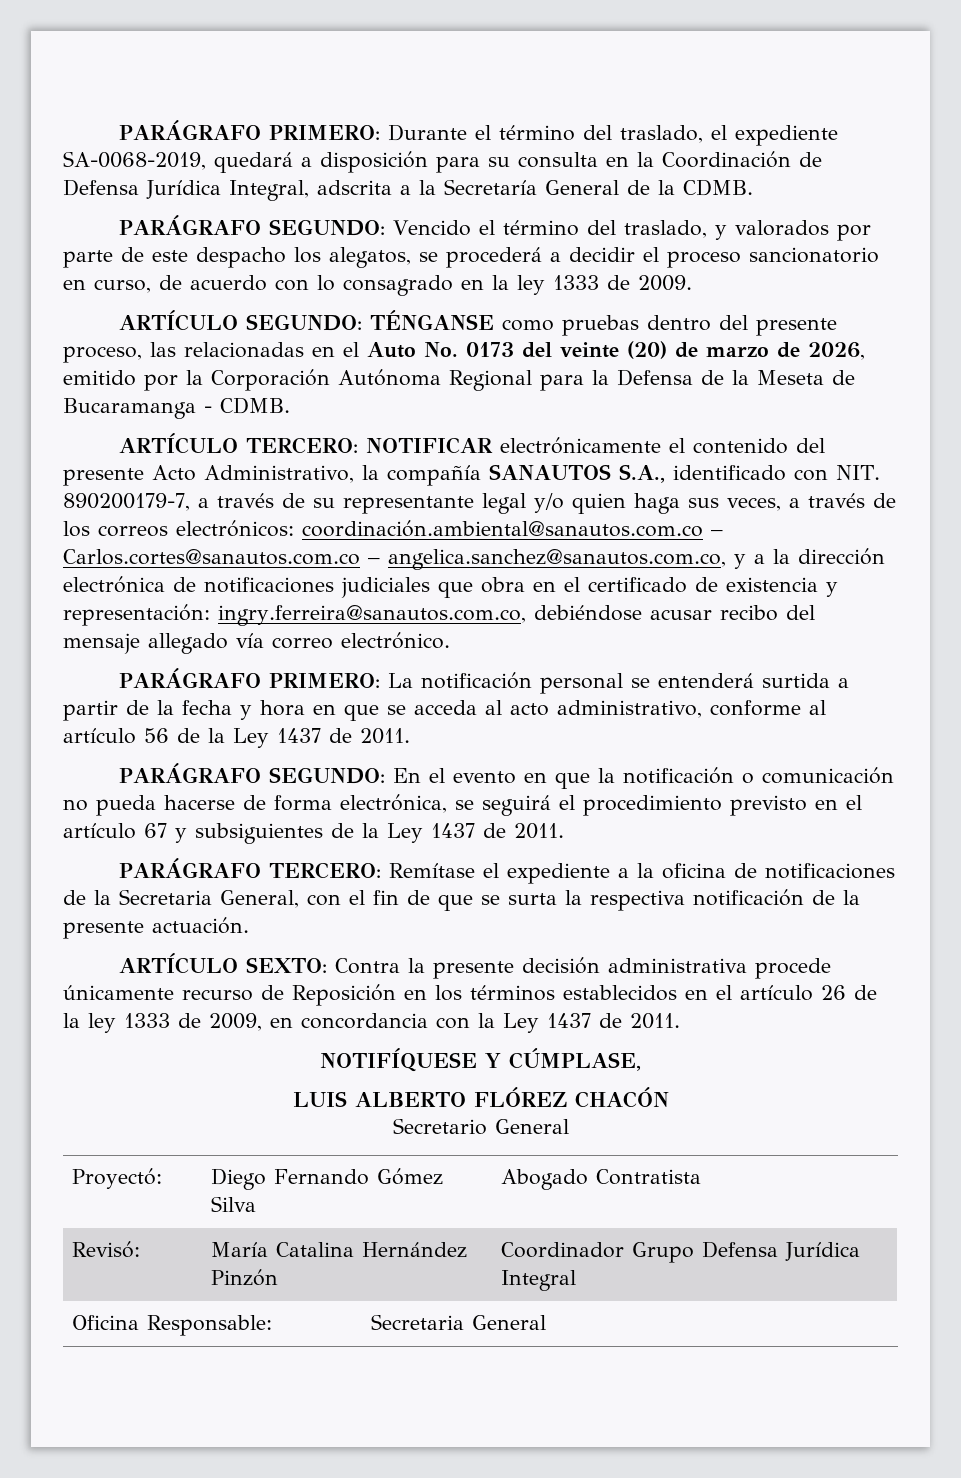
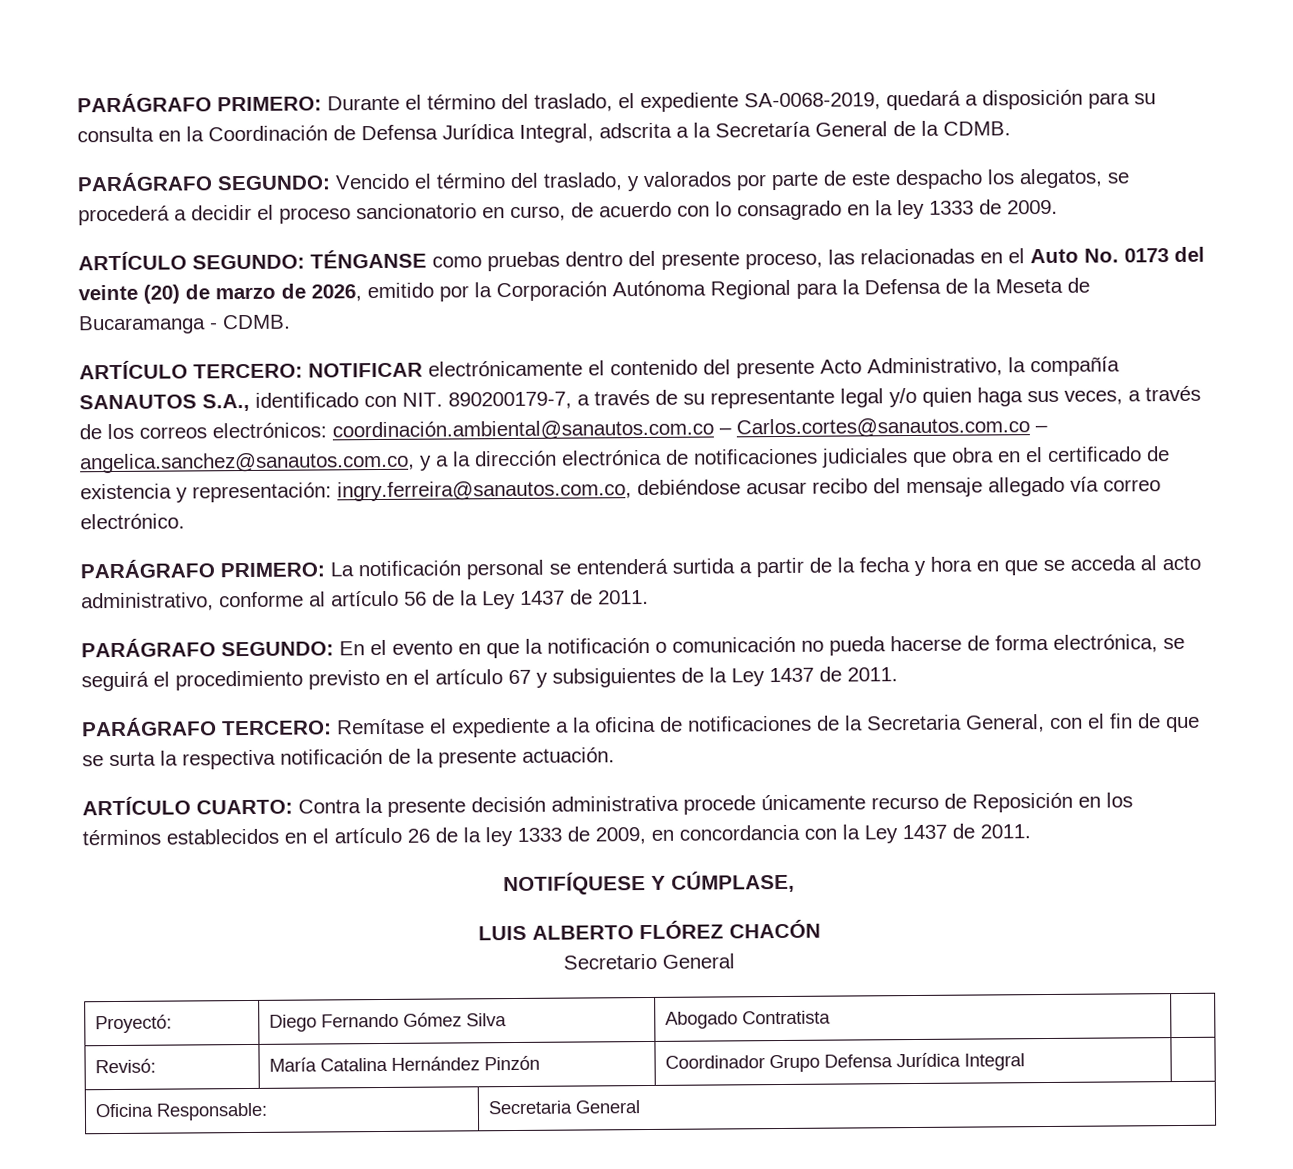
- ARTÍCULO SEXTO: Contra la presente decisión administrativa procede únicamente recurso de Reposición en los términos establecidos en el artículo 26 de la ley 1333 de 2009, en concordancia con la Ley 1437 de 2011.
+ ARTÍCULO CUARTO: Contra la presente decisión administrativa procede únicamente recurso de Reposición en los términos establecidos en el artículo 26 de la ley 1333 de 2009, en concordancia con la Ley 1437 de 2011.

